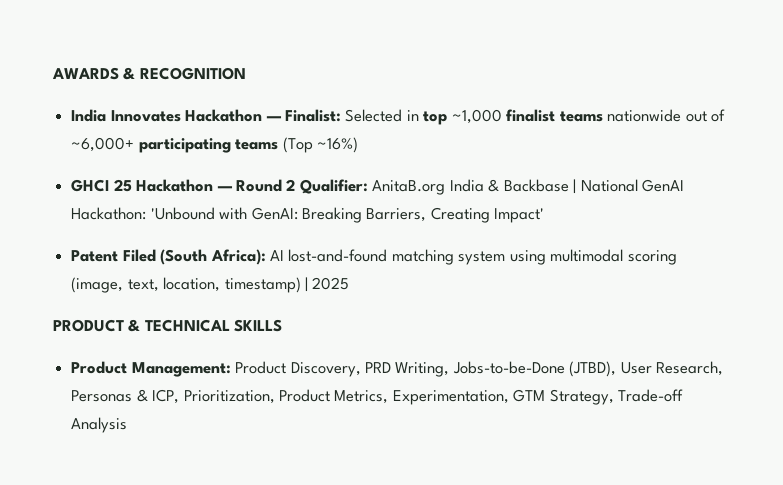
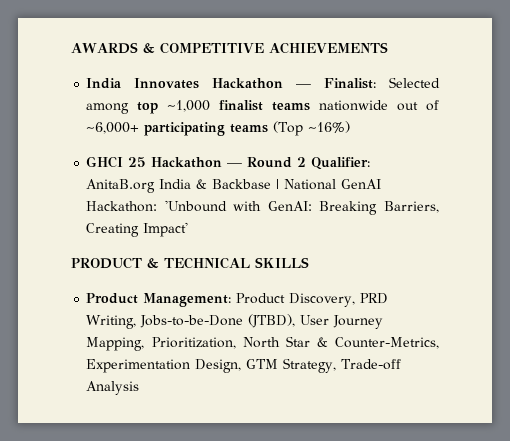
- AWARDS & RECOGNITION
+ AWARDS & COMPETITIVE ACHIEVEMENTS
- India Innovates Hackathon — Finalist: Selected in top ~1,000 finalist teams nationwide out of ~6,000+ participating teams (Top ~16%)
+ India Innovates Hackathon — Finalist: Selected among top ~1,000 finalist teams nationwide out of ~6,000+ participating teams (Top ~16%)
- Patent Filed (South Africa): AI lost-and-found matching system using multimodal scoring (image, text, location, timestamp) | 2025
- Product Management: Product Discovery, PRD Writing, Jobs-to-be-Done (JTBD), User Research, Personas & ICP, Prioritization, Product Metrics, Experimentation, GTM Strategy, Trade-off Analysis
+ Product Management: Product Discovery, PRD Writing, Jobs-to-be-Done (JTBD), User Journey Mapping, Prioritization, North Star & Counter-Metrics, Experimentation Design, GTM Strategy, Trade-off Analysis

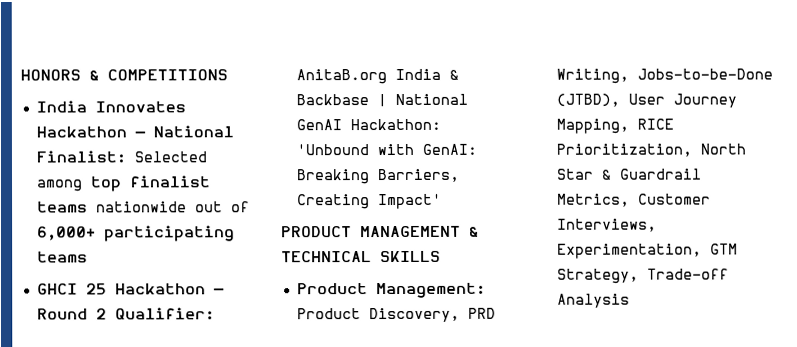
- AWARDS & COMPETITIVE ACHIEVEMENTS
+ HONORS & COMPETITIONS
- India Innovates Hackathon — Finalist: Selected among top ~1,000 finalist teams nationwide out of ~6,000+ participating teams (Top ~16%)
+ India Innovates Hackathon — National Finalist: Selected among top finalist teams nationwide out of 6,000+ participating teams
- PRODUCT & TECHNICAL SKILLS
+ PRODUCT MANAGEMENT & TECHNICAL SKILLS
- Product Management: Product Discovery, PRD Writing, Jobs-to-be-Done (JTBD), User Journey Mapping, Prioritization, North Star & Counter-Metrics, Experimentation Design, GTM Strategy, Trade-off Analysis
+ Product Management: Product Discovery, PRD Writing, Jobs-to-be-Done (JTBD), User Journey Mapping, RICE Prioritization, North Star & Guardrail Metrics, Customer Interviews, Experimentation, GTM Strategy, Trade-off Analysis

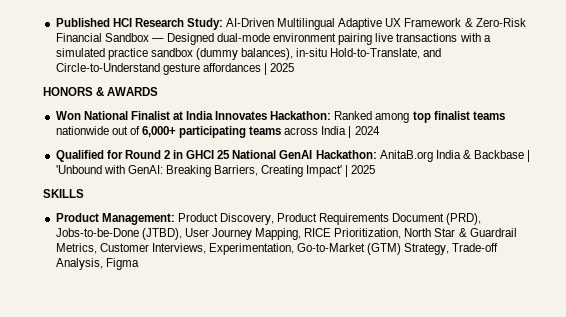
- HONORS & COMPETITIONS
- India Innovates Hackathon — National Finalist: Selected among top finalist teams nationwide out of 6,000+ participating teams
- GHCI 25 Hackathon — Round 2 Qualifier: AnitaB.org India & Backbase | National GenAI Hackathon: 'Unbound with GenAI: Breaking Barriers, Creating Impact'
- PRODUCT MANAGEMENT & TECHNICAL SKILLS
+ Published HCI Research Study: AI-Driven Multilingual Adaptive UX Framework & Zero-Risk Financial Sandbox — Designed dual-mode environment pairing live transactions with a simulated practice sandbox (dummy balances), in-situ Hold-to-Translate, and Circle-to-Understand gesture affordances | 2025
+ HONORS & AWARDS
+ Won National Finalist at India Innovates Hackathon: Ranked among top finalist teams nationwide out of 6,000+ participating teams across India | 2024
+ Qualified for Round 2 in GHCI 25 National GenAI Hackathon: AnitaB.org India & Backbase | 'Unbound with GenAI: Breaking Barriers, Creating Impact' | 2025
+ SKILLS
- Product Management: Product Discovery, PRD Writing, Jobs-to-be-Done (JTBD), User Journey Mapping, RICE Prioritization, North Star & Guardrail Metrics, Customer Interviews, Experimentation, GTM Strategy, Trade-off Analysis
+ Product Management: Product Discovery, Product Requirements Document (PRD), Jobs-to-be-Done (JTBD), User Journey Mapping, RICE Prioritization, North Star & Guardrail Metrics, Customer Interviews, Experimentation, Go-to-Market (GTM) Strategy, Trade-off Analysis, Figma

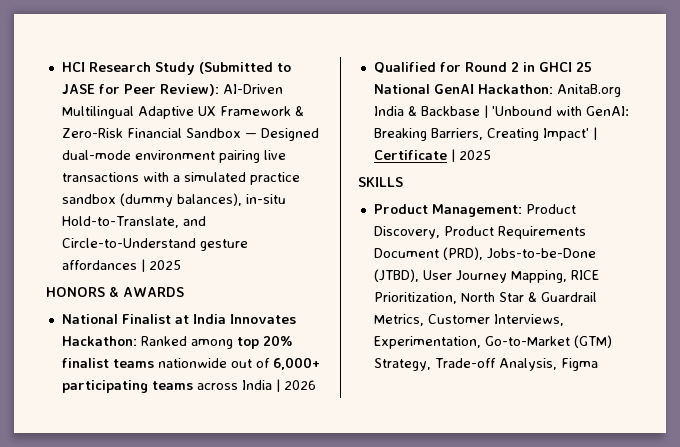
- Published HCI Research Study: AI-Driven Multilingual Adaptive UX Framework & Zero-Risk Financial Sandbox — Designed dual-mode environment pairing live transactions with a simulated practice sandbox (dummy balances), in-situ Hold-to-Translate, and Circle-to-Understand gesture affordances | 2025
+ HCI Research Study (Submitted to JASE for Peer Review): AI-Driven Multilingual Adaptive UX Framework & Zero-Risk Financial Sandbox — Designed dual-mode environment pairing live transactions with a simulated practice sandbox (dummy balances), in-situ Hold-to-Translate, and Circle-to-Understand gesture affordances | 2025
- Won National Finalist at India Innovates Hackathon: Ranked among top finalist teams nationwide out of 6,000+ participating teams across India | 2024
+ National Finalist at India Innovates Hackathon: Ranked among top 20% finalist teams nationwide out of 6,000+ participating teams across India | 2026
- Qualified for Round 2 in GHCI 25 National GenAI Hackathon: AnitaB.org India & Backbase | 'Unbound with GenAI: Breaking Barriers, Creating Impact' | 2025
+ Qualified for Round 2 in GHCI 25 National GenAI Hackathon: AnitaB.org India & Backbase | 'Unbound with GenAI: Breaking Barriers, Creating Impact' | Certificate | 2025

